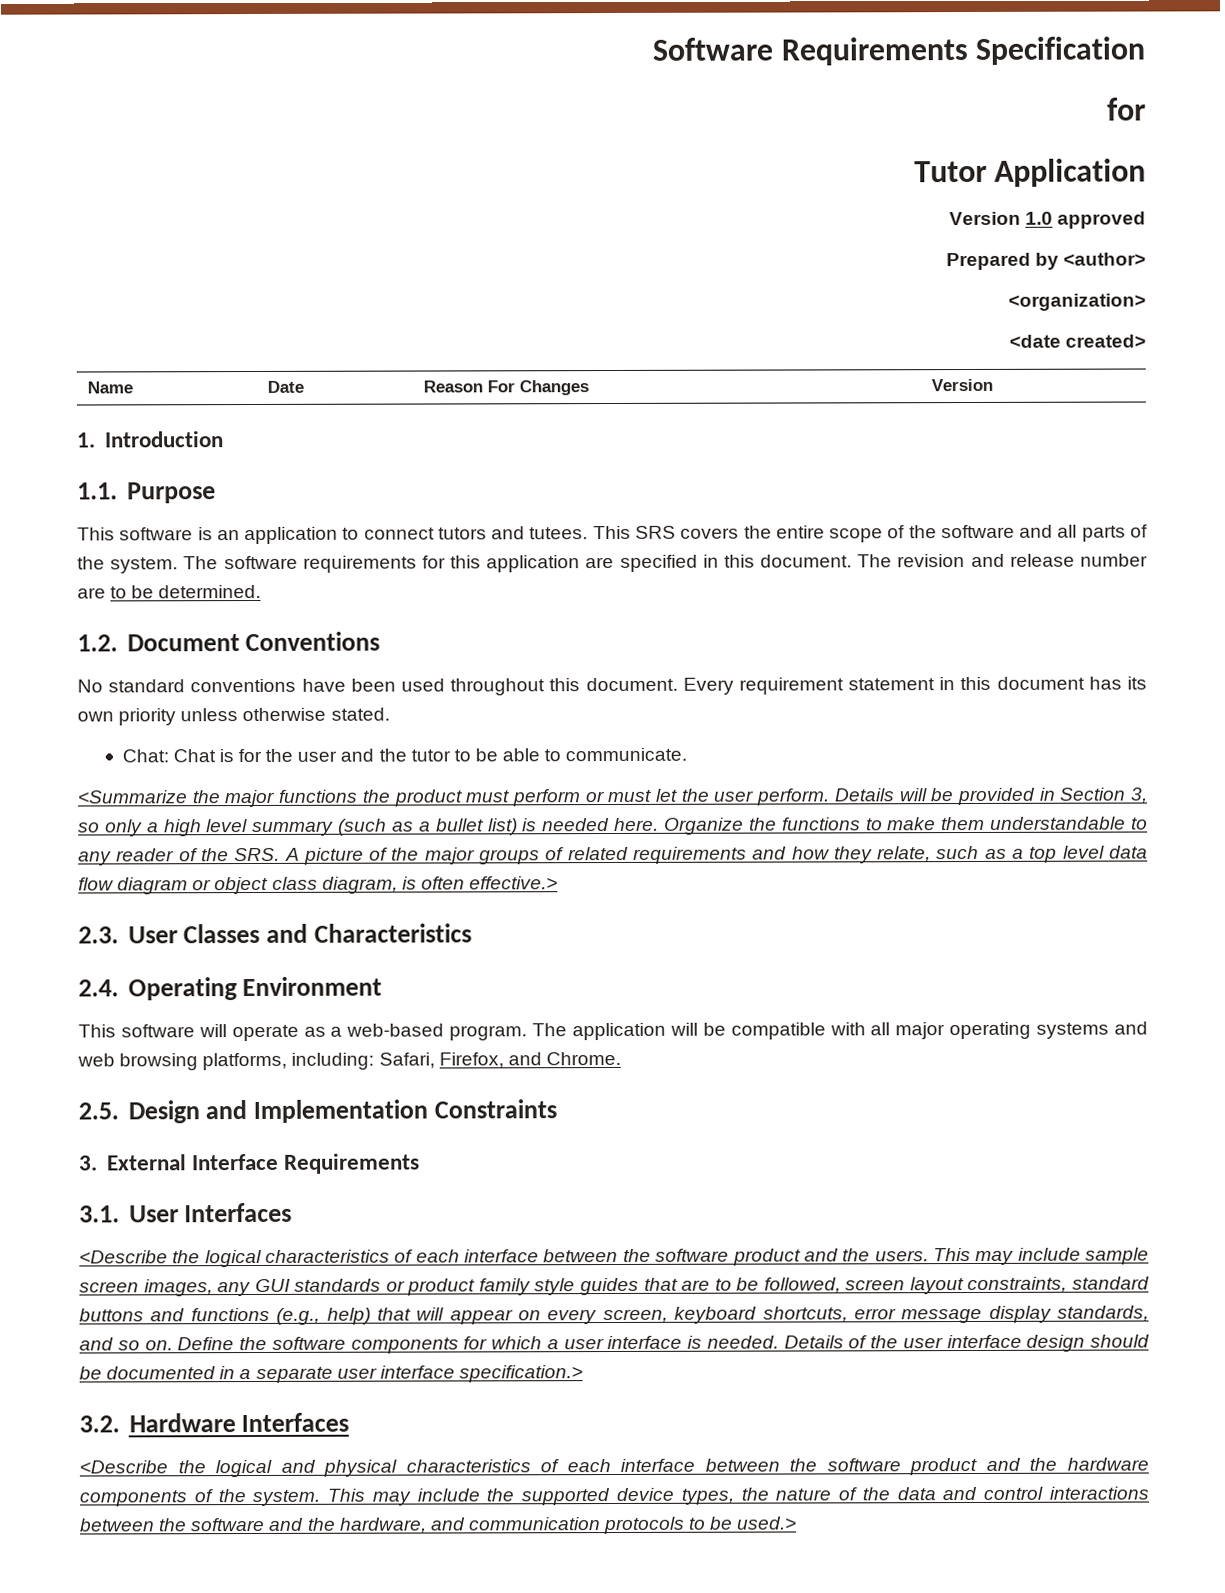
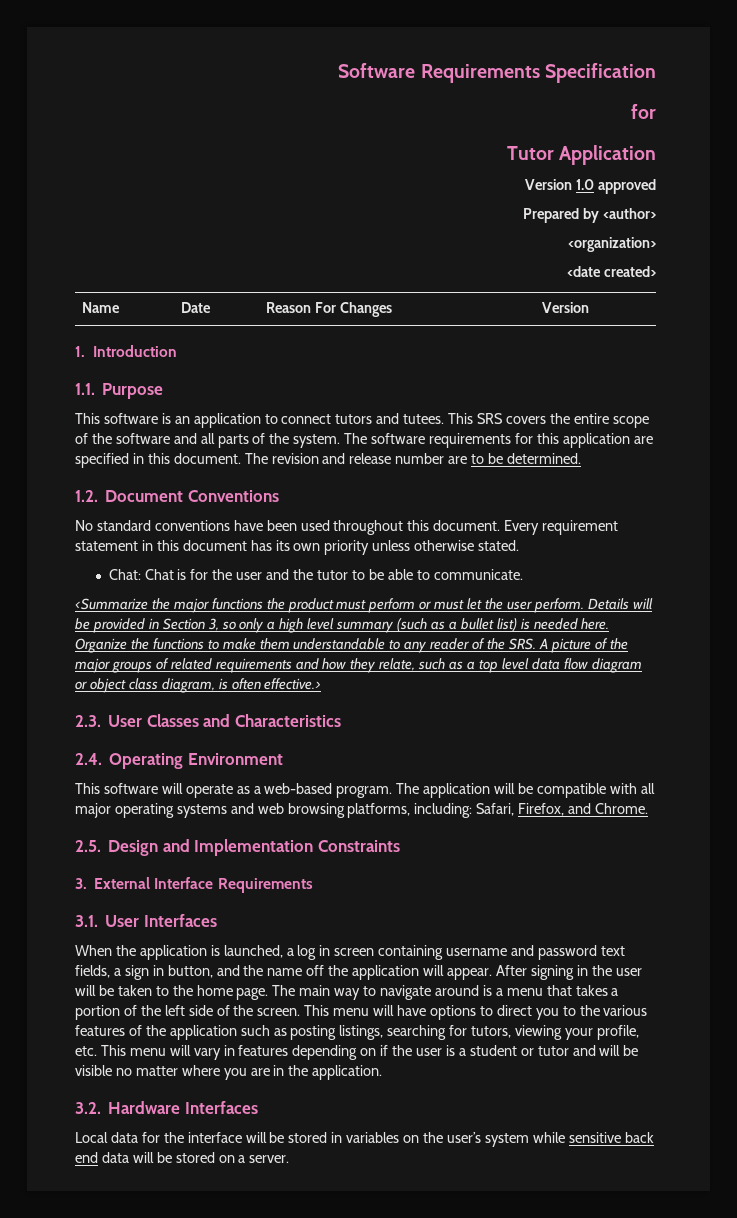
- <Describe the logical characteristics of each interface between the software product and the users. This may include sample screen images, any GUI standards or product family style guides that are to be followed, screen layout constraints, standard buttons and functions (e.g., help) that will appear on every screen, keyboard shortcuts, error message display standards, and so on. Define the software components for which a user interface is needed. Details of the user interface design should be documented in a separate user interface specification.>
+ When the application is launched, a log in screen containing username and password text fields, a sign in button, and the name off the application will appear. After signing in the user will be taken to the home page. The main way to navigate around is a menu that takes a portion of the left side of the screen. This menu will have options to direct you to the various features of the application such as posting listings, searching for tutors, viewing your profile, etc. This menu will vary in features depending on if the user is a student or tutor and will be visible no matter where you are in the application.
  3.2. Hardware Interfaces
- <Describe the logical and physical characteristics of each interface between the software product and the hardware components of the system. This may include the supported device types, the nature of the data and control interactions between the software and the hardware, and communication protocols to be used.>
+ Local data for the interface will be stored in variables on the user’s system while sensitive back end data will be stored on a server.

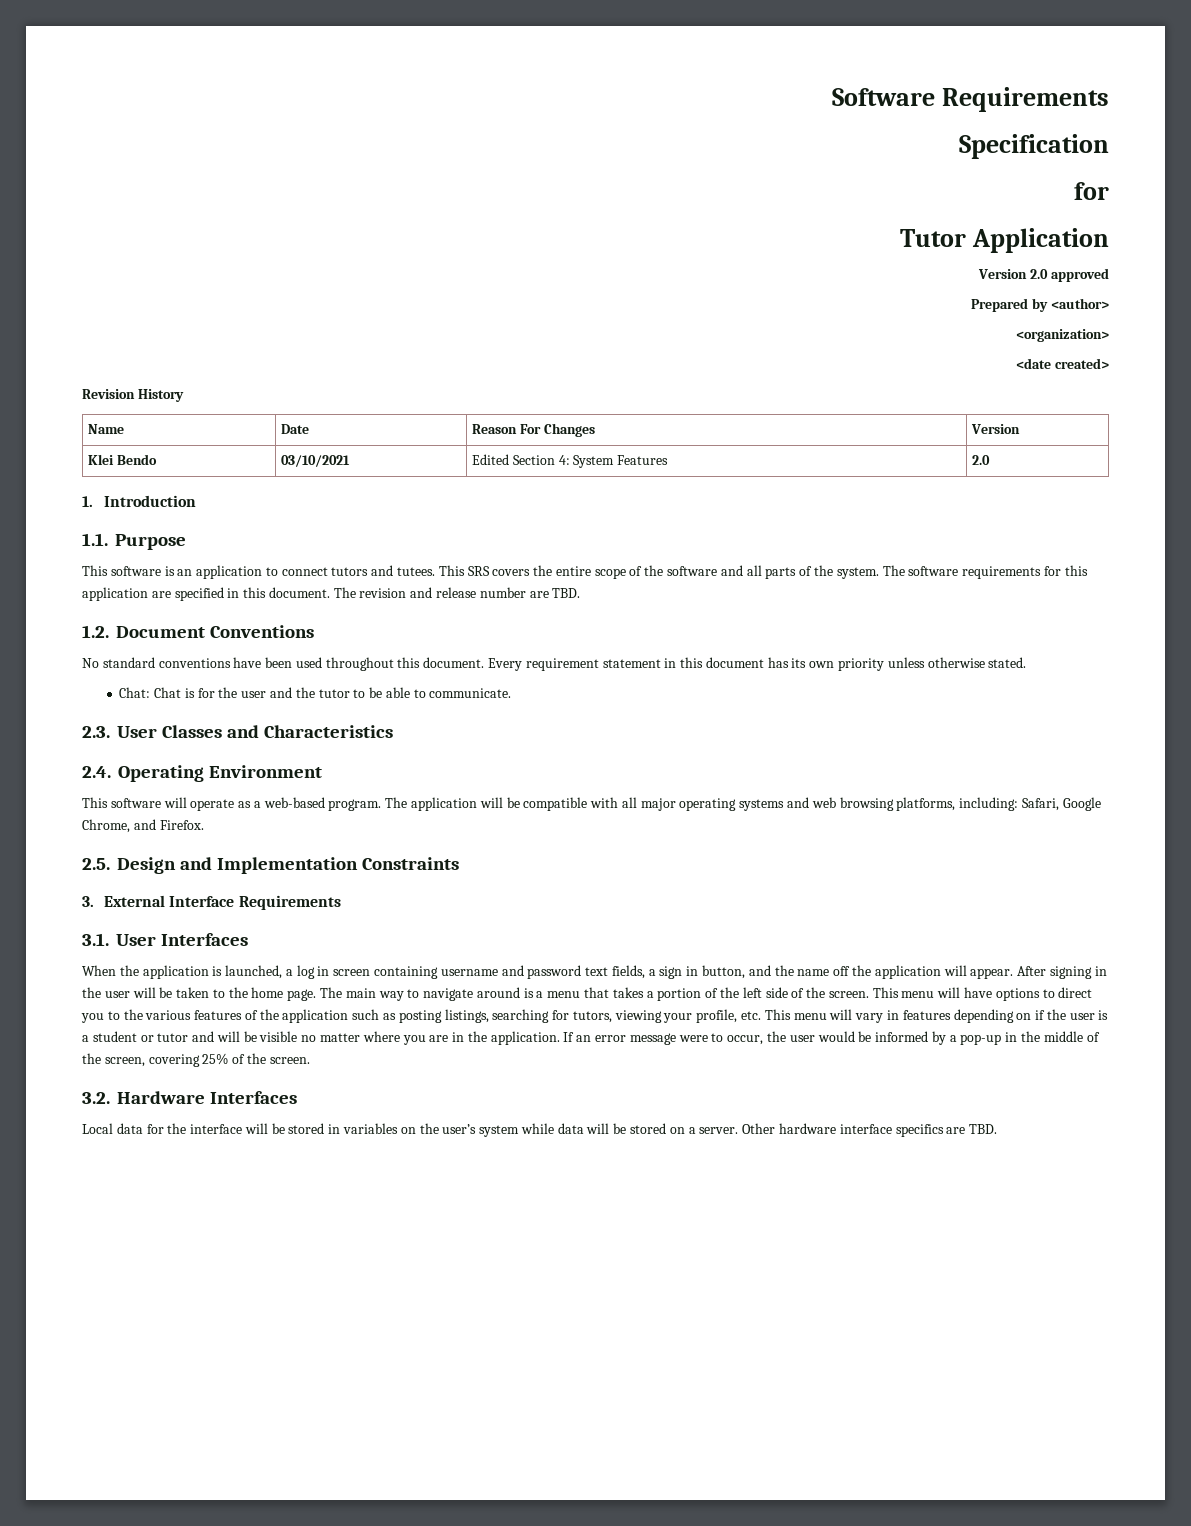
- Software Requirements Specification
+ Software Requirements
+ Specification
- Version 1.0 approved
+ Version 2.0 approved
+ Revision History
+ Klei Bendo | 03/10/2021 | Edited Section 4: System Features | 2.0
- The revision and release number are to be determined.
+ The revision and release number are TBD.
- <Summarize the major functions the product must perform or must let the user perform. Details will be provided in Section 3, so only a high level summary (such as a bullet list) is needed here. Organize the functions to make them understandable to any reader of the SRS. A picture of the major groups of related requirements and how they relate, such as a top level data flow diagram or object class diagram, is often effective.>
- The application will be compatible with all major operating systems and web browsing platforms, including: Safari, Firefox, and Chrome.
+ The application will be compatible with all major operating systems and web browsing platforms, including: Safari, Google Chrome, and Firefox.
+ If an error message were to occur, the user would be informed by a pop-up in the middle of the screen, covering 25% of the screen.
- Local data for the interface will be stored in variables on the user’s system while sensitive back end data will be stored on a server.
+ Local data for the interface will be stored in variables on the user’s system while data will be stored on a server.
+ Other hardware interface specifics are TBD.

